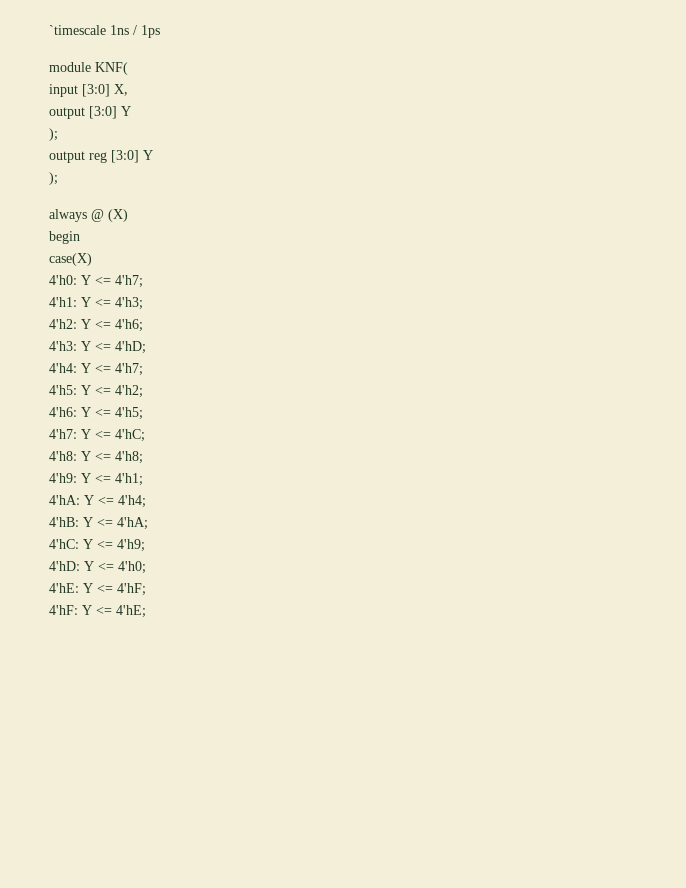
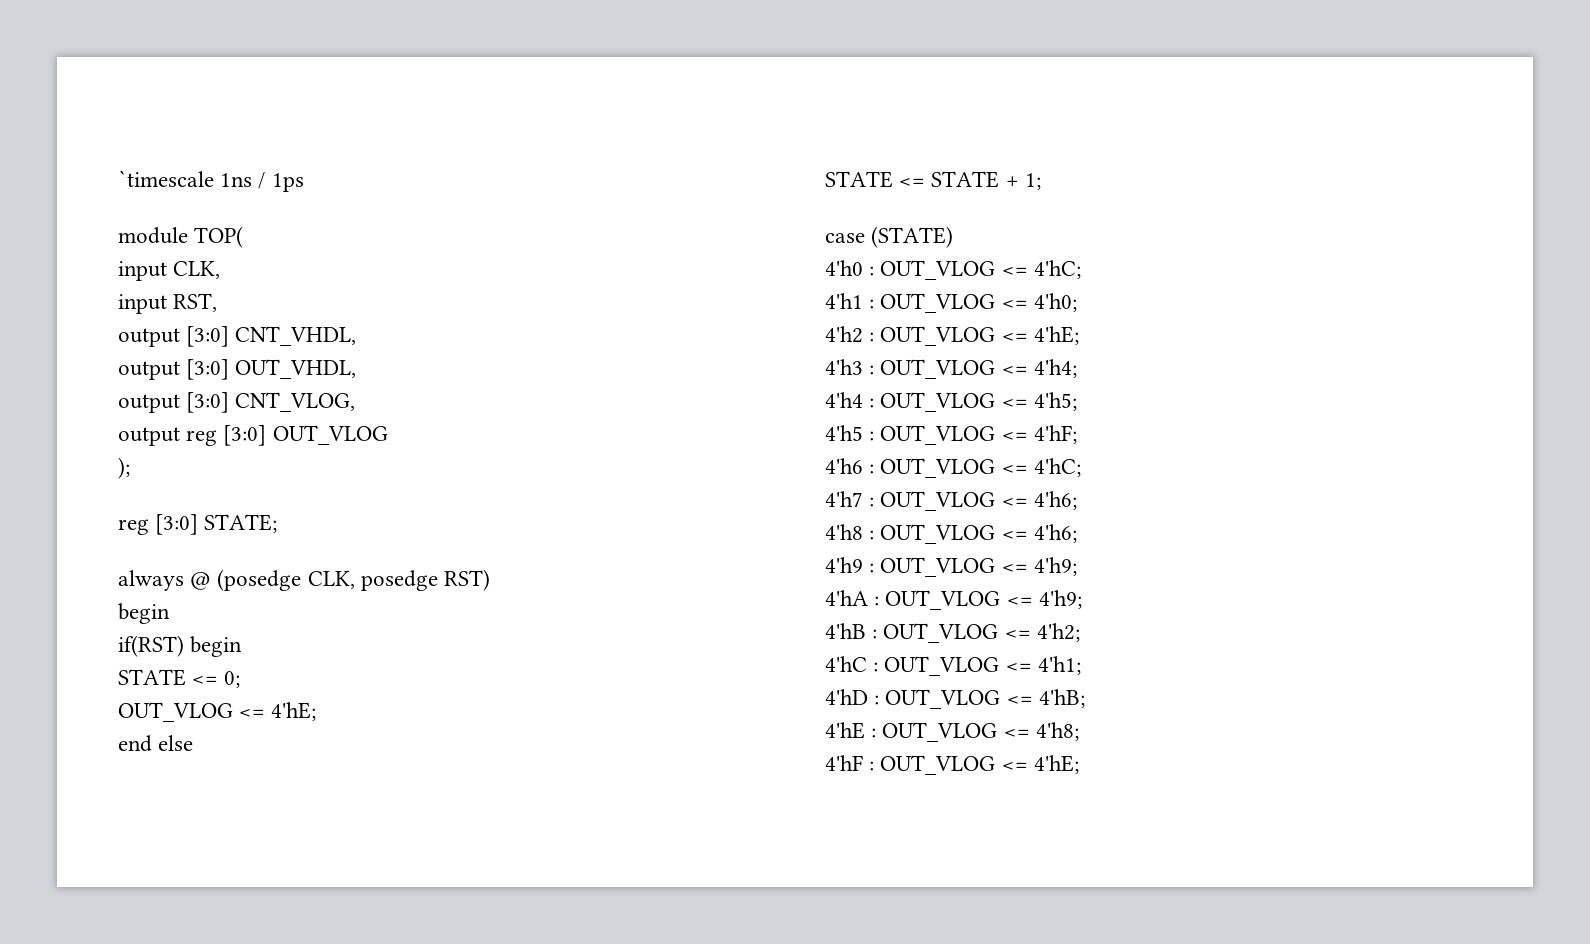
- module KNF(
- input [3:0] X,
- output [3:0] Y
- );
+ module TOP(
+ input CLK,
+ input RST,
+ output [3:0] CNT_VHDL,
+ output [3:0] OUT_VHDL,
+ output [3:0] CNT_VLOG,
- output reg [3:0] Y
+ output reg [3:0] OUT_VLOG
  );
+ reg [3:0] STATE;
- always @ (X)
+ always @ (posedge CLK, posedge RST)
  begin
- case(X)
- 4'h0: Y <= 4'h7;
- 4'h1: Y <= 4'h3;
- 4'h2: Y <= 4'h6;
- 4'h3: Y <= 4'hD;
- 4'h4: Y <= 4'h7;
- 4'h5: Y <= 4'h2;
- 4'h6: Y <= 4'h5;
- 4'h7: Y <= 4'hC;
- 4'h8: Y <= 4'h8;
- 4'h9: Y <= 4'h1;
- 4'hA: Y <= 4'h4;
- 4'hB: Y <= 4'hA;
- 4'hC: Y <= 4'h9;
- 4'hD: Y <= 4'h0;
- 4'hE: Y <= 4'hF;
- 4'hF: Y <= 4'hE;
+ if(RST) begin
+ STATE <= 0;
+ OUT_VLOG <= 4'hE;
+ end else
+ STATE <= STATE + 1;
+ case (STATE)
+ 4'h0 : OUT_VLOG <= 4'hC;
+ 4'h1 : OUT_VLOG <= 4'h0;
+ 4'h2 : OUT_VLOG <= 4'hE;
+ 4'h3 : OUT_VLOG <= 4'h4;
+ 4'h4 : OUT_VLOG <= 4'h5;
+ 4'h5 : OUT_VLOG <= 4'hF;
+ 4'h6 : OUT_VLOG <= 4'hC;
+ 4'h7 : OUT_VLOG <= 4'h6;
+ 4'h8 : OUT_VLOG <= 4'h6;
+ 4'h9 : OUT_VLOG <= 4'h9;
+ 4'hA : OUT_VLOG <= 4'h9;
+ 4'hB : OUT_VLOG <= 4'h2;
+ 4'hC : OUT_VLOG <= 4'h1;
+ 4'hD : OUT_VLOG <= 4'hB;
+ 4'hE : OUT_VLOG <= 4'h8;
+ 4'hF : OUT_VLOG <= 4'hE;

